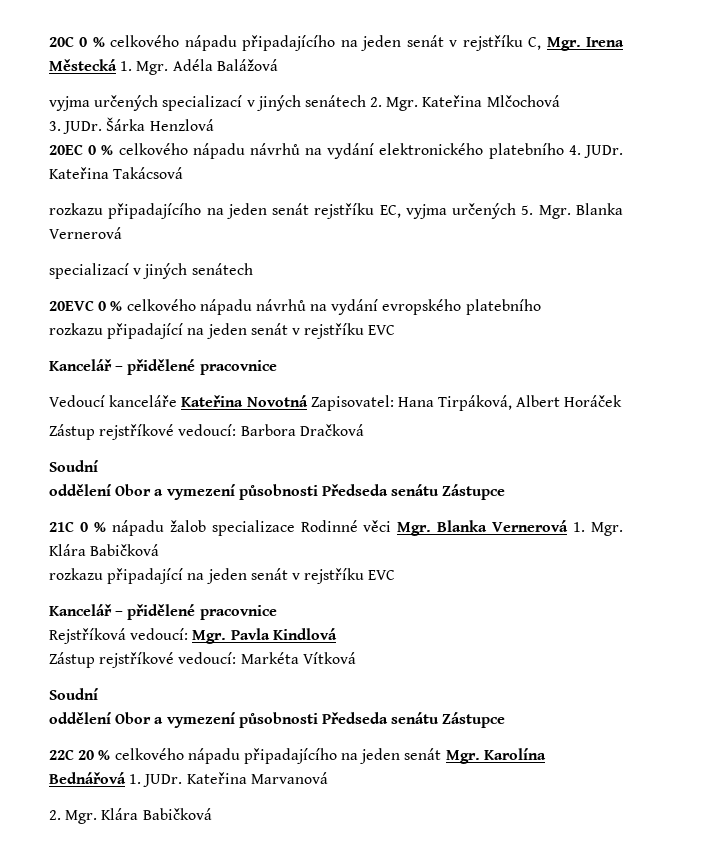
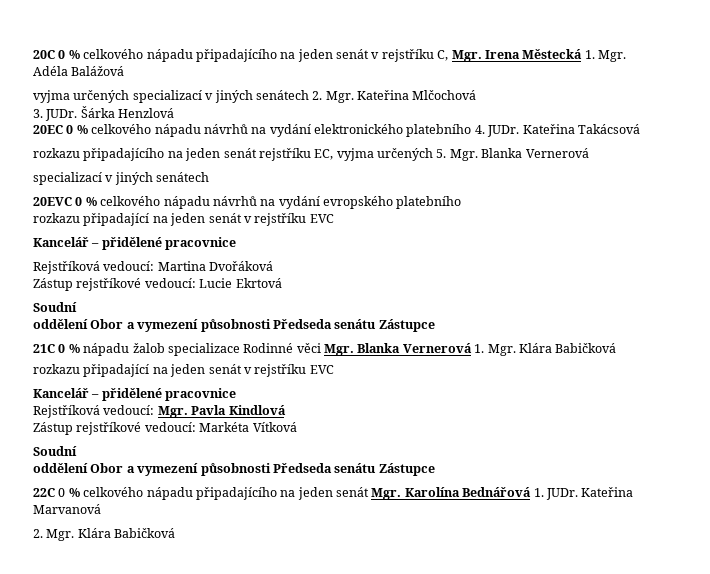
- Vedoucí kanceláře Kateřina Novotná Zapisovatel: Hana Tirpáková, Albert Horáček
- Zástup rejstříkové vedoucí: Barbora Dračková
+ Rejstříková vedoucí: Martina Dvořáková
+ Zástup rejstříkové vedoucí: Lucie Ekrtová
- 22C 20 % celkového nápadu připadajícího na jeden senát Mgr. Karolína Bednářová 1. JUDr.
+ 22C 0 % celkového nápadu připadajícího na jeden senát Mgr. Karolína Bednářová 1. JUDr.

